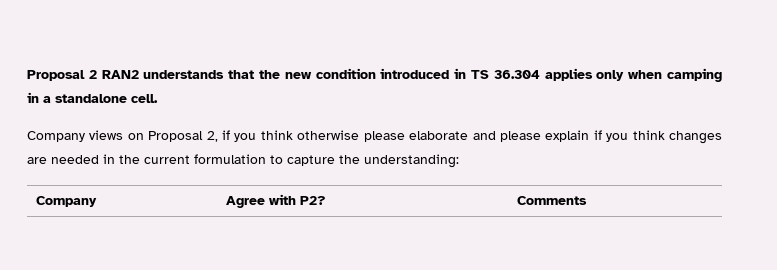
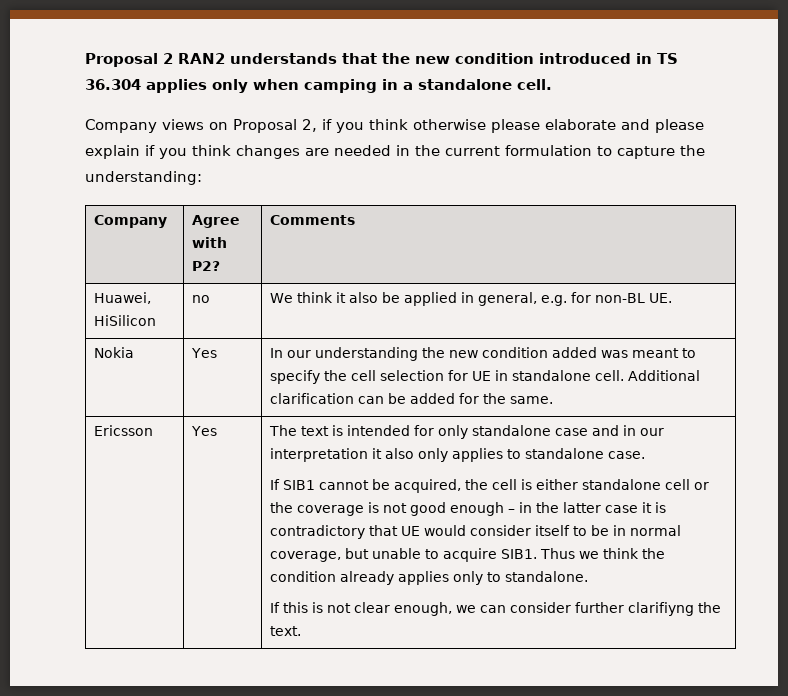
+ Huawei, HiSilicon | no | We think it also be applied in general, e.g. for non-BL UE.
+ Nokia | Yes | In our understanding the new condition added was meant to specify the cell selection for UE in standalone cell. Additional clarification can be added for the same.
+ Ericsson | Yes | The text is intended for only standalone case and in our interpretation it also only applies to standalone case.
+ If SIB1 cannot be acquired, the cell is either standalone cell or the coverage is not good enough – in the latter case it is contradictory that UE would consider itself to be in normal coverage, but unable to acquire SIB1. Thus we think the condition already applies only to standalone.
+ If this is not clear enough, we can consider further clarifiyng the text.

